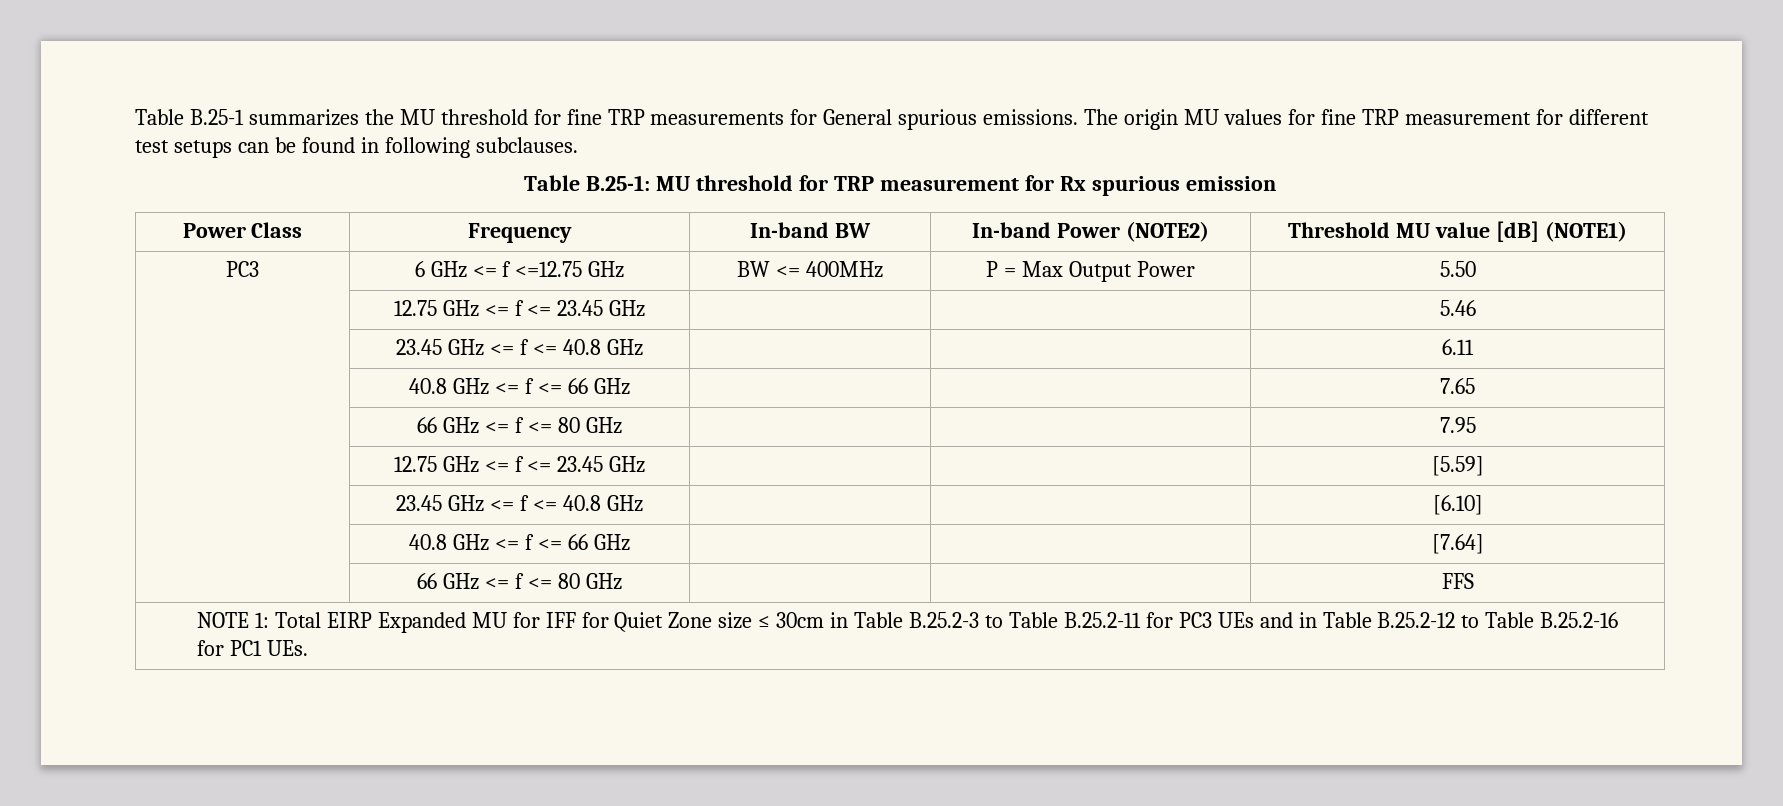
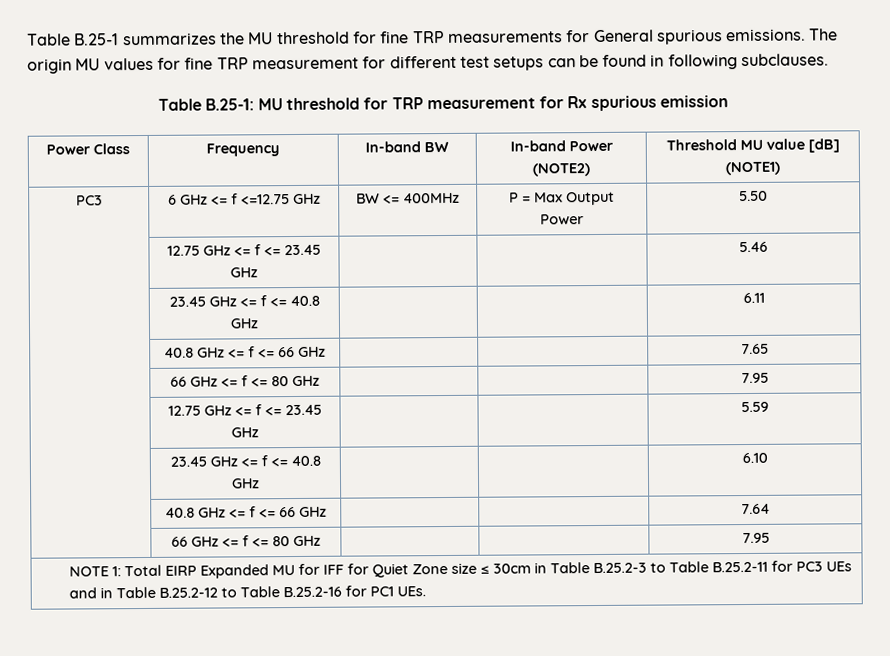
- | 12.75 GHz <= f <= 23.45 GHz | | | [5.59]
- | 23.45 GHz <= f <= 40.8 GHz | | | [6.10]
- | 40.8 GHz <= f <= 66 GHz | | | [7.64]
- | 66 GHz <= f <= 80 GHz | | | FFS
+ | 12.75 GHz <= f <= 23.45 GHz | | | 5.59
+ | 23.45 GHz <= f <= 40.8 GHz | | | 6.10
+ | 40.8 GHz <= f <= 66 GHz | | | 7.64
+ | 66 GHz <= f <= 80 GHz | | | 7.95

